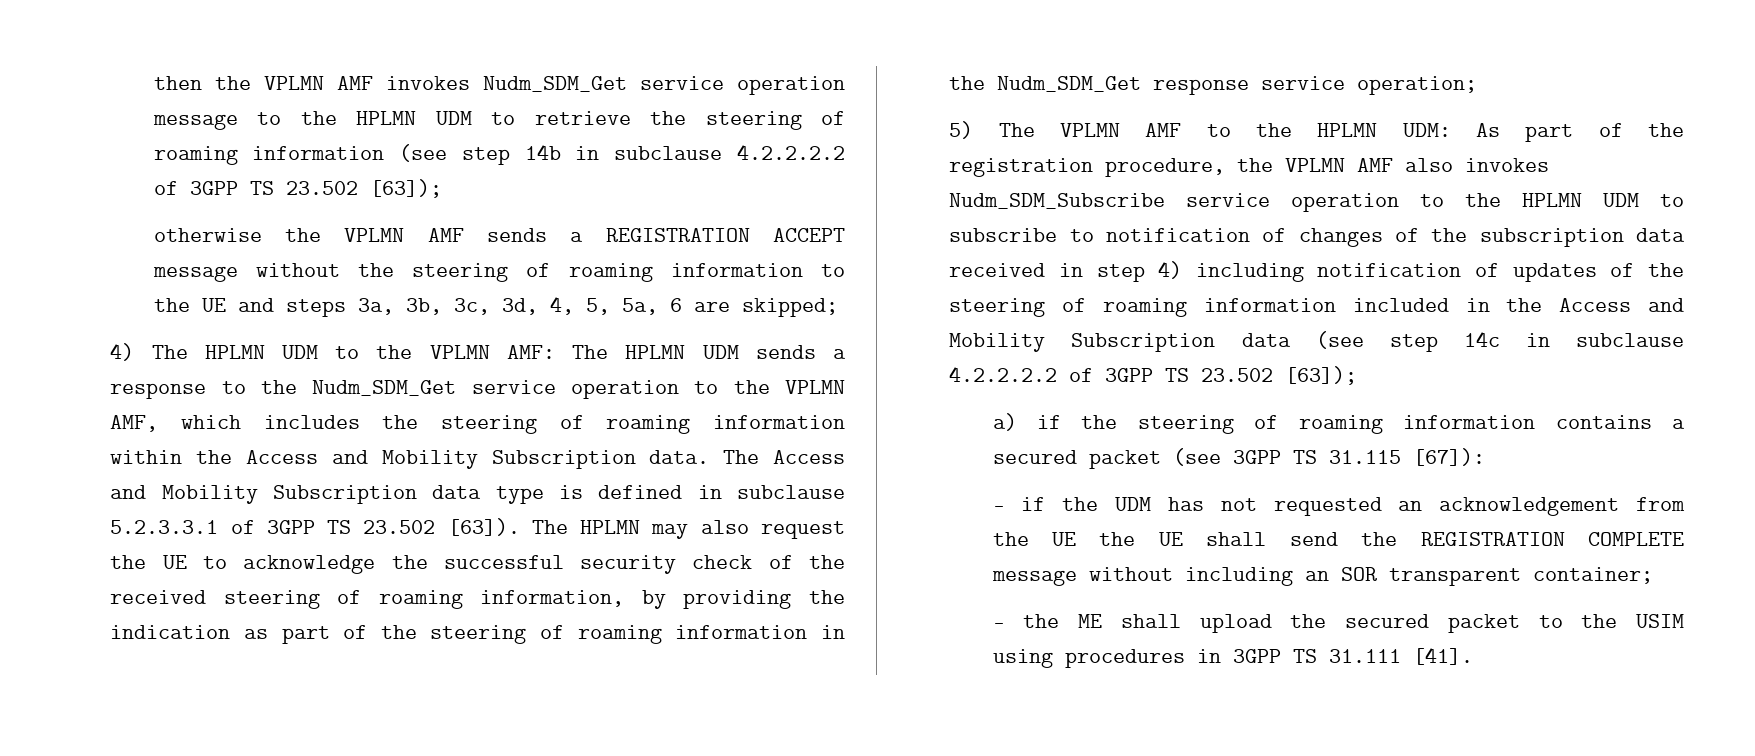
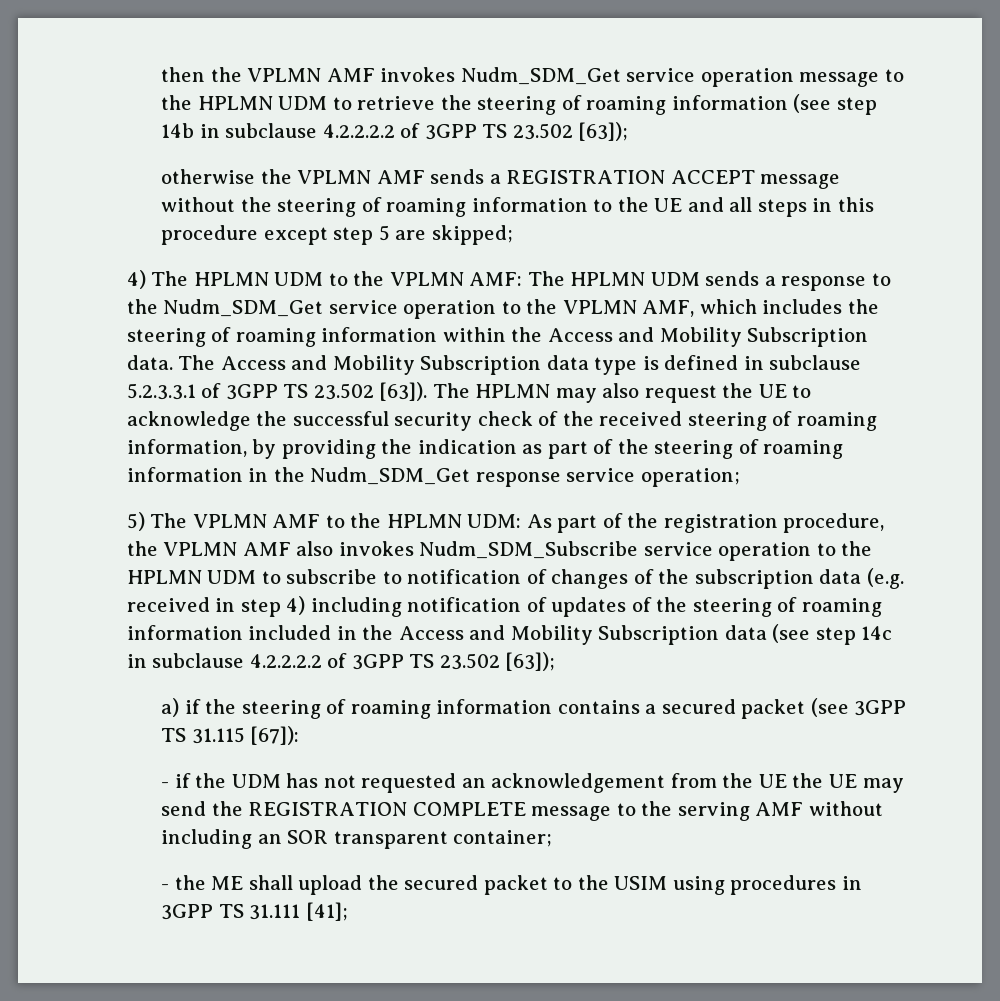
- otherwise the VPLMN AMF sends a REGISTRATION ACCEPT message without the steering of roaming information to the UE and steps 3a, 3b, 3c, 3d, 4, 5, 5a, 6 are skipped;
+ otherwise the VPLMN AMF sends a REGISTRATION ACCEPT message without the steering of roaming information to the UE and all steps in this procedure except step 5 are skipped;
- As part of the registration procedure, the VPLMN AMF also invokes Nudm_SDM_Subscribe service operation to the HPLMN UDM to subscribe to notification of changes of the subscription data received in step 4) including notification of updates of the steering of roaming information included in the Access and Mobility Subscription data (see step 14c in subclause 4.2.2.2.2 of 3GPP TS 23.502 [63]);
+ As part of the registration procedure, the VPLMN AMF also invokes Nudm_SDM_Subscribe service operation to the HPLMN UDM to subscribe to notification of changes of the subscription data (e.g. received in step 4) including notification of updates of the steering of roaming information included in the Access and Mobility Subscription data (see step 14c in subclause 4.2.2.2.2 of 3GPP TS 23.502 [63]);
- - if the UDM has not requested an acknowledgement from the UE the UE shall send the REGISTRATION COMPLETE message without including an SOR transparent container;
+ - if the UDM has not requested an acknowledgement from the UE the UE may send the REGISTRATION COMPLETE message to the serving AMF without including an SOR transparent container;
- - the ME shall upload the secured packet to the USIM using procedures in 3GPP TS 31.111 [41].
+ - the ME shall upload the secured packet to the USIM using procedures in 3GPP TS 31.111 [41];

